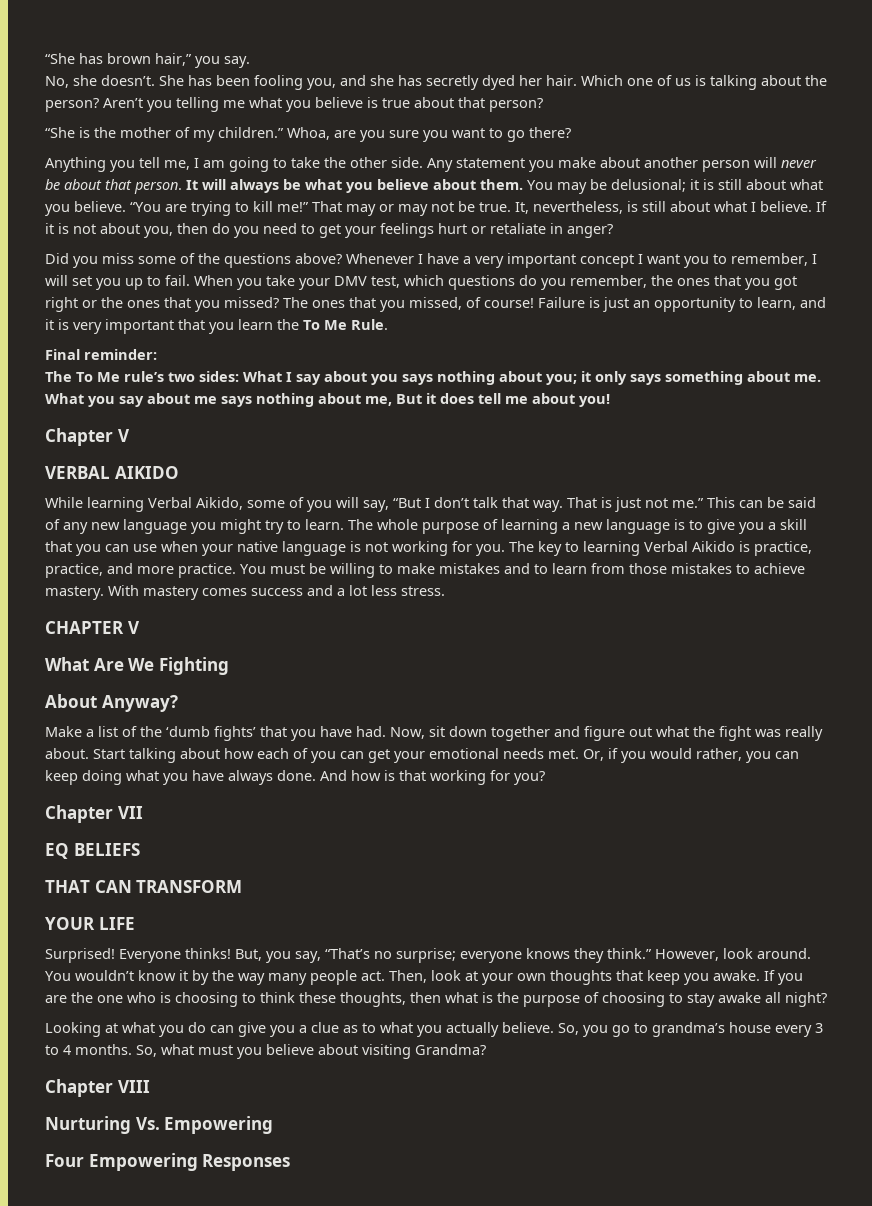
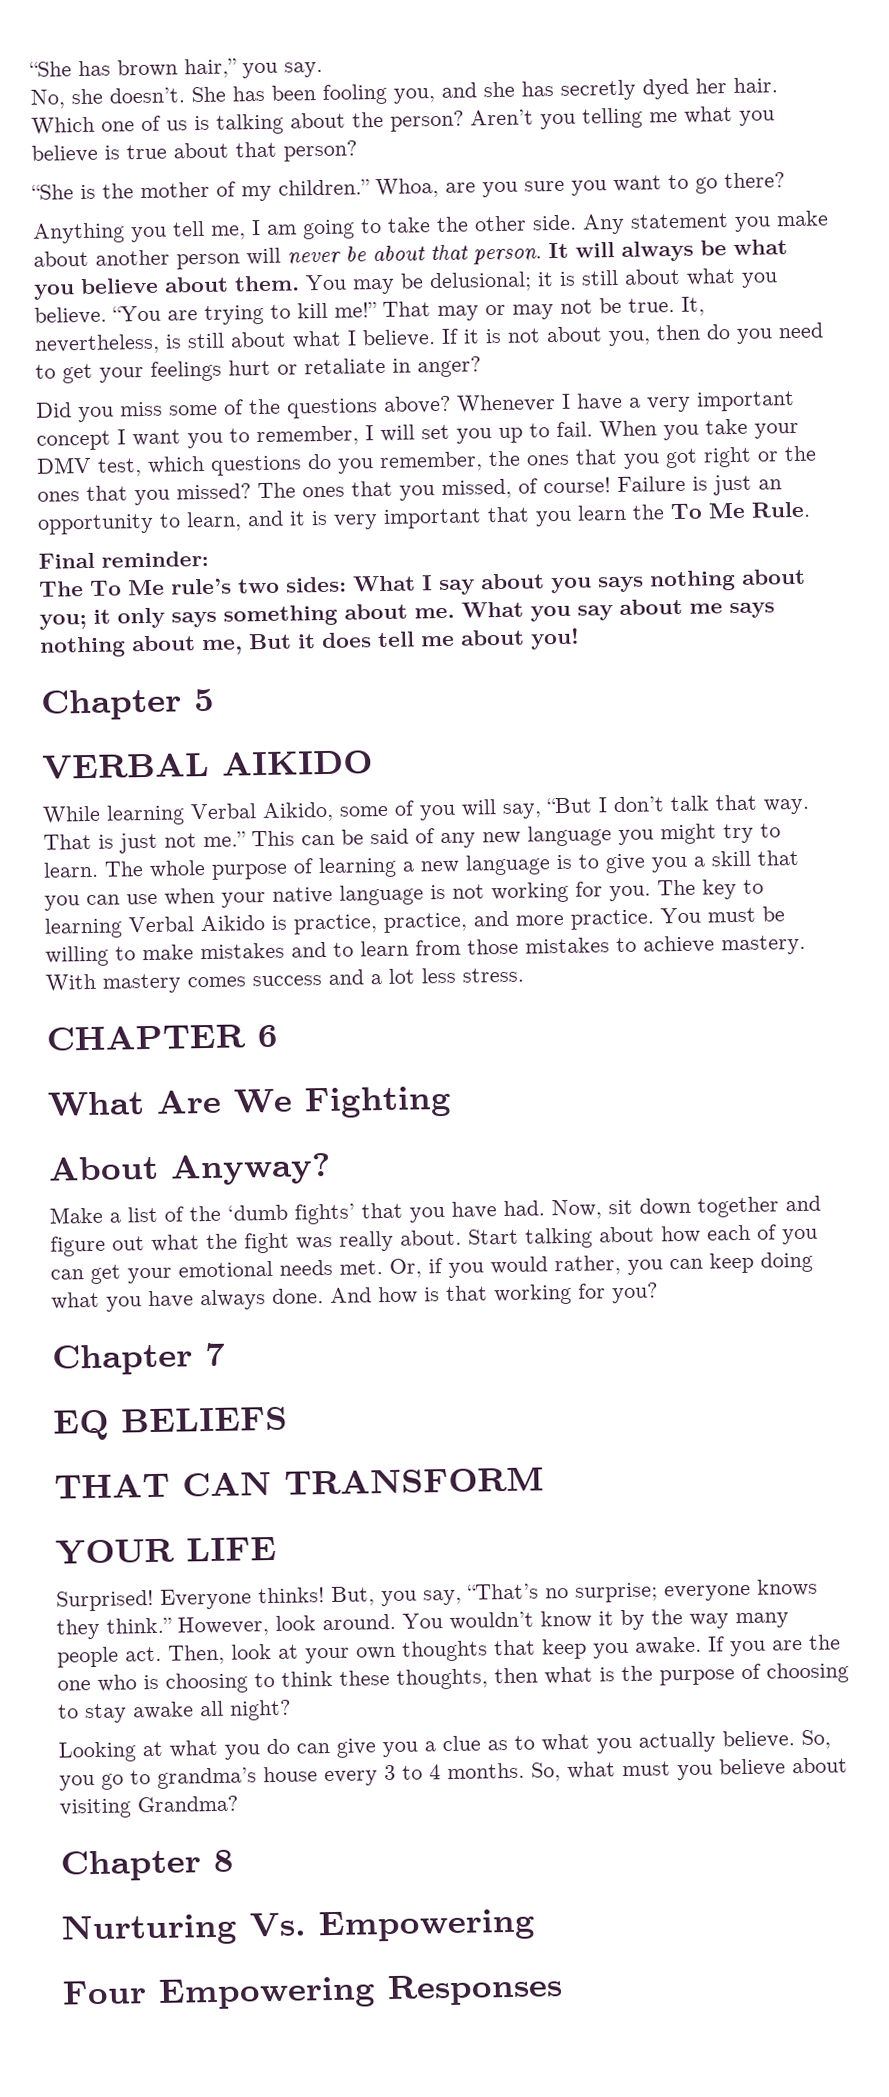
- Chapter V
+ Chapter 5
- CHAPTER V
+ CHAPTER 6
- Chapter VII
+ Chapter 7
- Chapter VIII
+ Chapter 8

